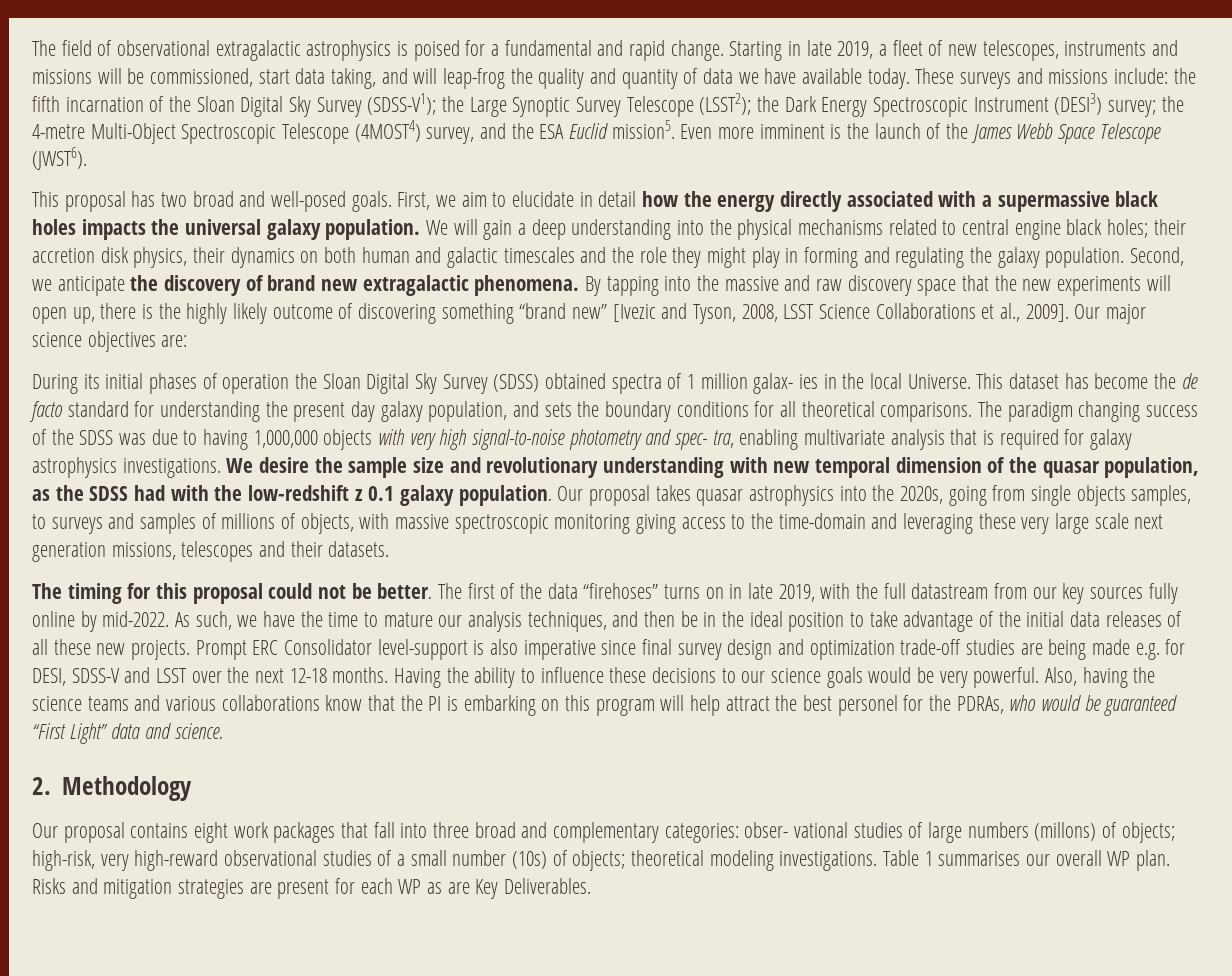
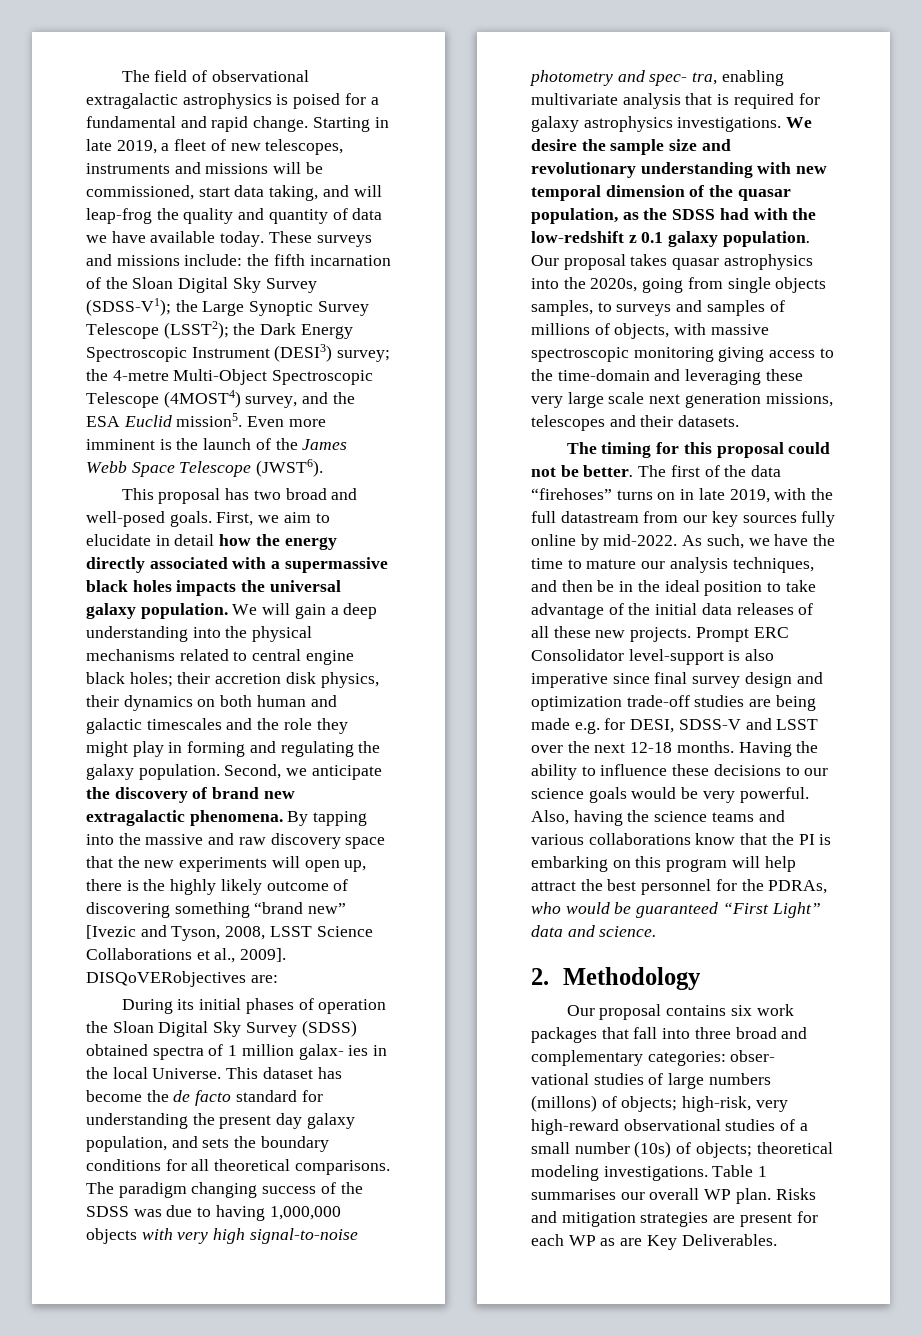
- Our major science objectives are:
+ DISQoVERobjectives are:
- Also, having the science teams and various collaborations know that the PI is embarking on this program will help attract the best personel for the PDRAs, who would be guaranteed “First Light” data and science.
+ Also, having the science teams and various collaborations know that the PI is embarking on this program will help attract the best personnel for the PDRAs, who would be guaranteed “First Light” data and science.
- Our proposal contains eight work packages that fall into three broad and complementary categories: obser- vational studies of large numbers (millons) of objects; high-risk, very high-reward observational studies of a small number (10s) of objects; theoretical modeling investigations.
+ Our proposal contains six work packages that fall into three broad and complementary categories: obser- vational studies of large numbers (millons) of objects; high-risk, very high-reward observational studies of a small number (10s) of objects; theoretical modeling investigations.

